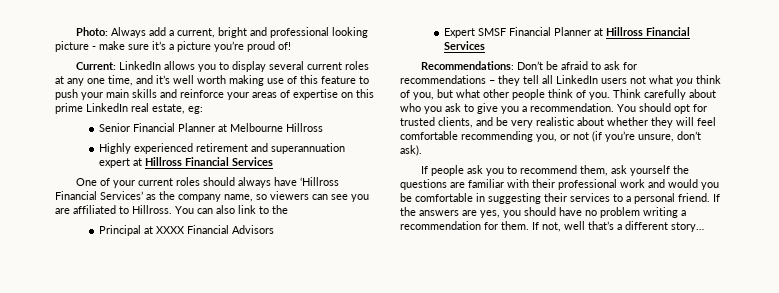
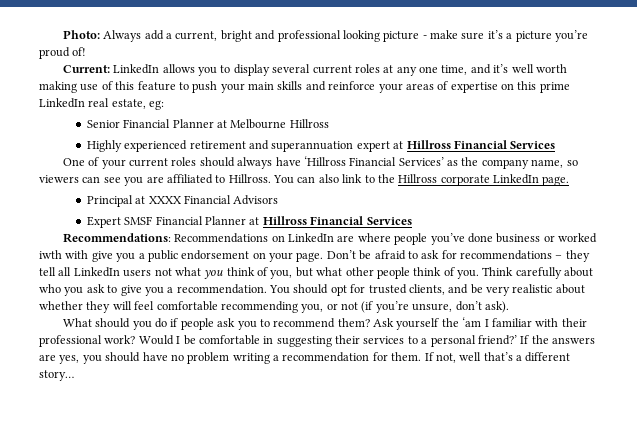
- You can also link to the
+ You can also link to the Hillross corporate LinkedIn page.
- Recommendations: Don’t be afraid to ask for recommendations – they tell all LinkedIn users not what you think of you, but what other people think of you.
+ Recommendations: Recommendations on LinkedIn are where people you’ve done business or worked iwth with give you a public endorsement on your page. Don’t be afraid to ask for recommendations – they tell all LinkedIn users not what you think of you, but what other people think of you.
- If people ask you to recommend them, ask yourself the questions are familiar with their professional work and would you be comfortable in suggesting their services to a personal friend.
+ What should you do if people ask you to recommend them? Ask yourself the ‘am I familiar with their professional work? Would I be comfortable in suggesting their services to a personal friend?’

